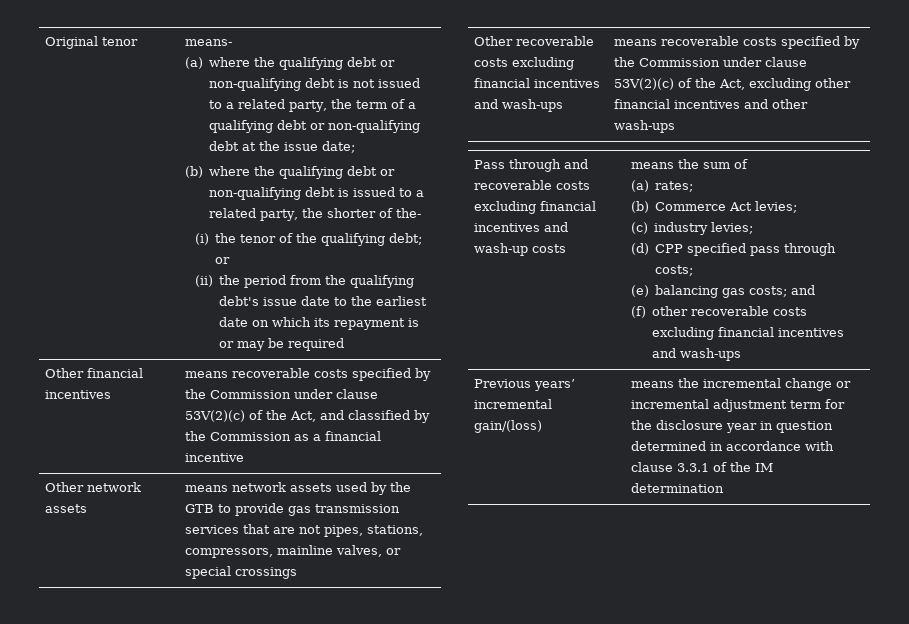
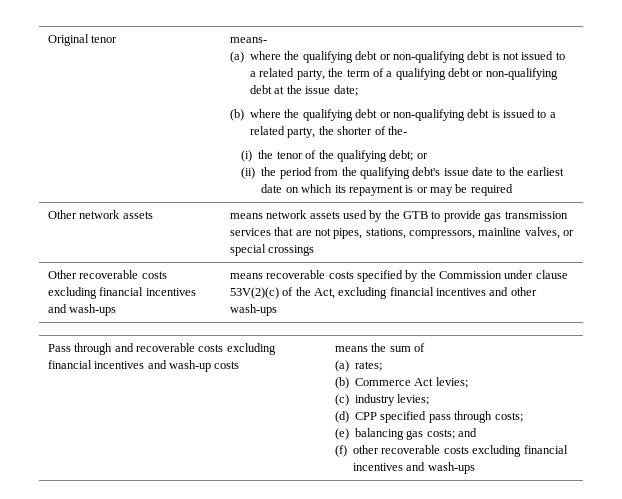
- Other financial incentives | means recoverable costs specified by the Commission under clause 53V(2)(c) of the Act, and classified by the Commission as a financial incentive
- Other recoverable costs excluding financial incentives and wash-ups | means recoverable costs specified by the Commission under clause 53V(2)(c) of the Act, excluding other financial incentives and other wash-ups
+ Other recoverable costs excluding financial incentives and wash-ups | means recoverable costs specified by the Commission under clause 53V(2)(c) of the Act, excluding financial incentives and other wash-ups
- Previous years’ incremental gain/(loss) | means the incremental change or incremental adjustment term for the disclosure year in question determined in accordance with clause 3.3.1 of the IM determination

